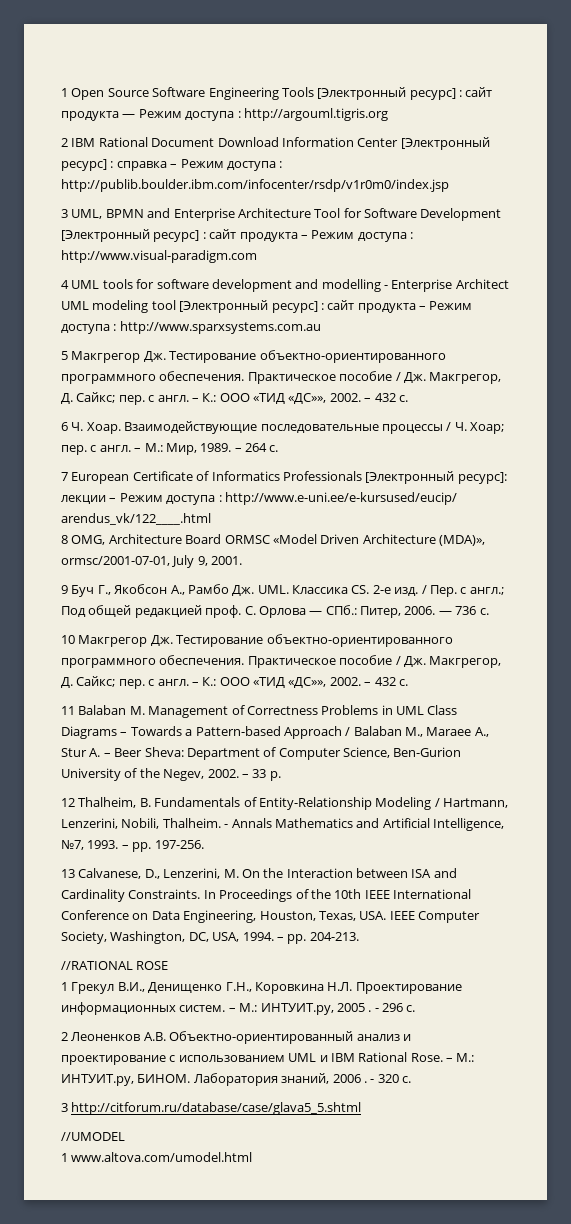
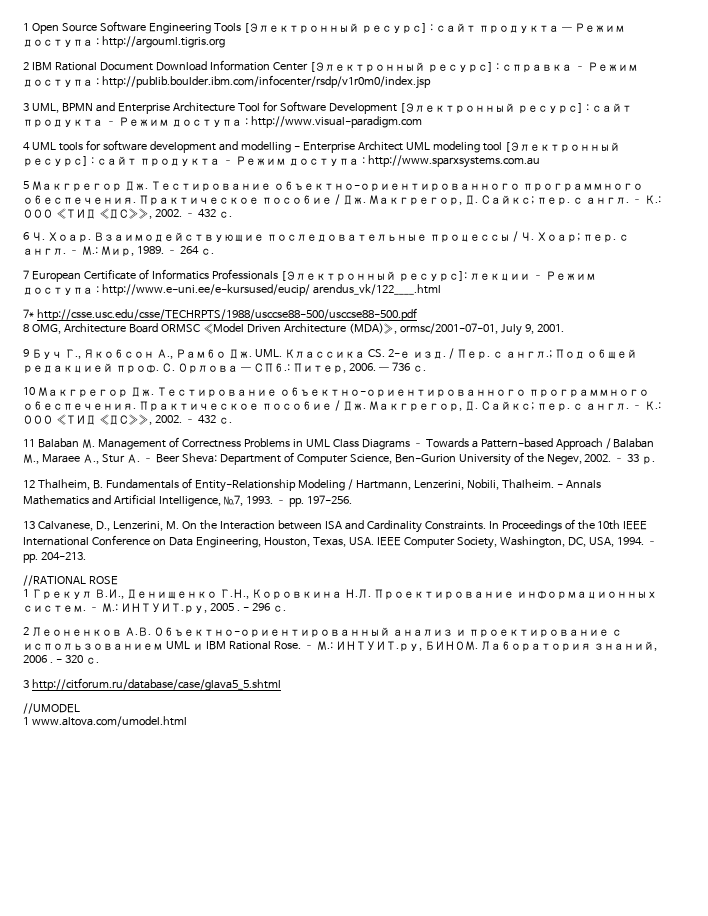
+ 7* http://csse.usc.edu/csse/TECHRPTS/1988/usccse88-500/usccse88-500.pdf

